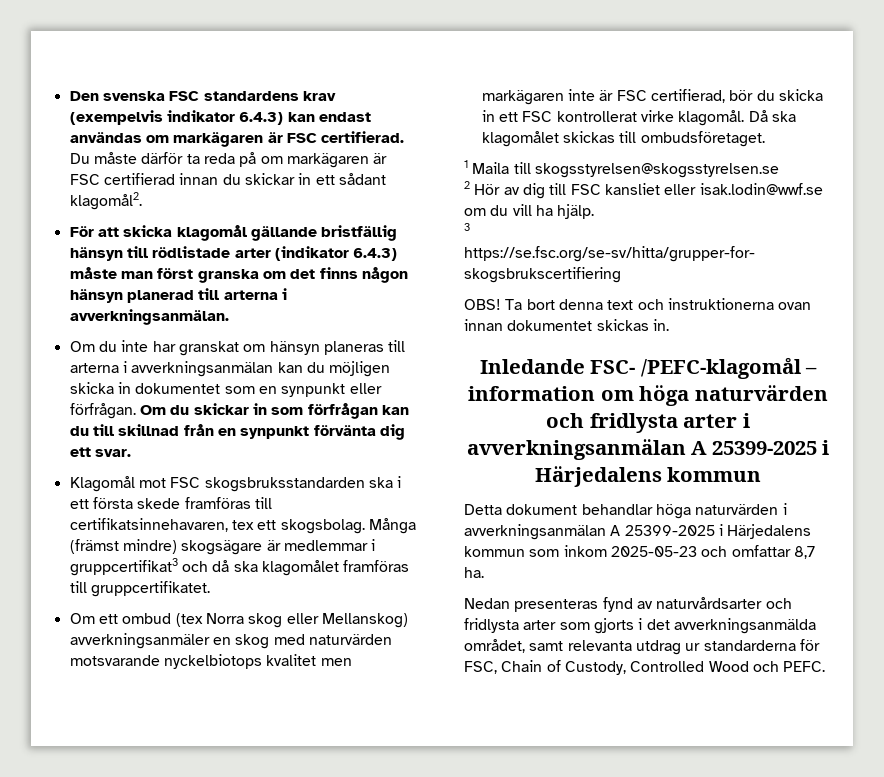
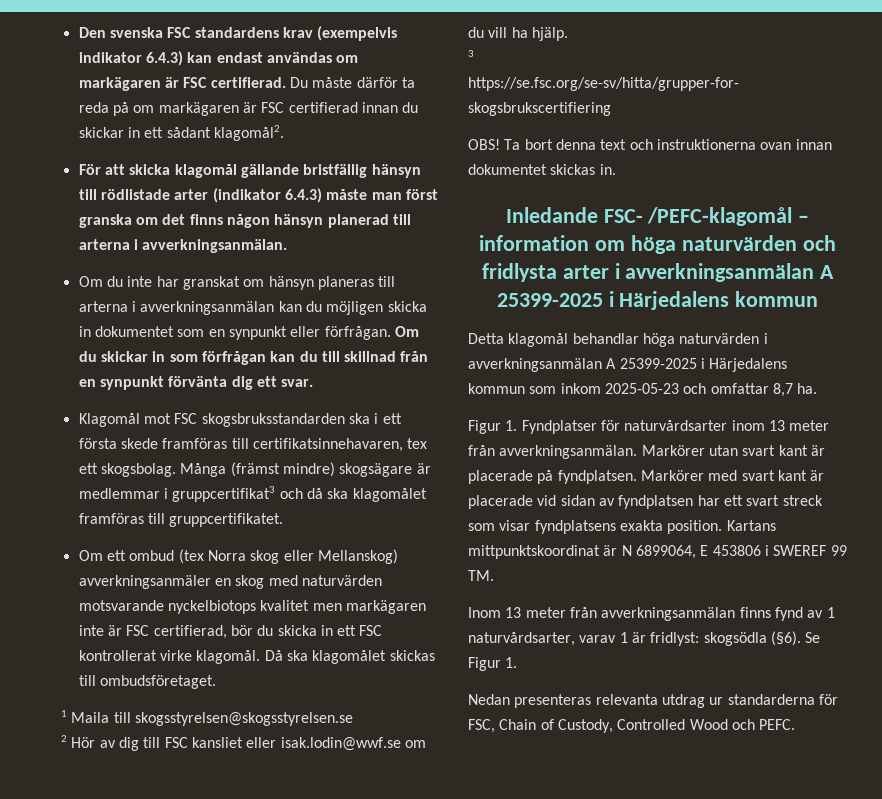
- Detta dokument behandlar höga naturvärden i avverkningsanmälan A 25399-2025 i Härjedalens kommun som inkom 2025-05-23 och omfattar 8,7 ha.
+ Detta klagomål behandlar höga naturvärden i avverkningsanmälan A 25399-2025 i Härjedalens kommun som inkom 2025-05-23 och omfattar 8,7 ha.
- Nedan presenteras fynd av naturvårdsarter och fridlysta arter som gjorts i det avverkningsanmälda området, samt relevanta utdrag ur standarderna för FSC, Chain of Custody, Controlled Wood och PEFC.
+ Figur 1. Fyndplatser för naturvårdsarter inom 13 meter från avverkningsanmälan. Markörer utan svart kant är placerade på fyndplatsen. Markörer med svart kant är placerade vid sidan av fyndplatsen har ett svart streck som visar fyndplatsens exakta position. Kartans mittpunktskoordinat är N 6899064, E 453806 i SWEREF 99 TM.
+ Inom 13 meter från avverkningsanmälan finns fynd av 1 naturvårdsarter, varav 1 är fridlyst: skogsödla (§6). Se Figur 1.
+ Nedan presenteras relevanta utdrag ur standarderna för FSC, Chain of Custody, Controlled Wood och PEFC.

